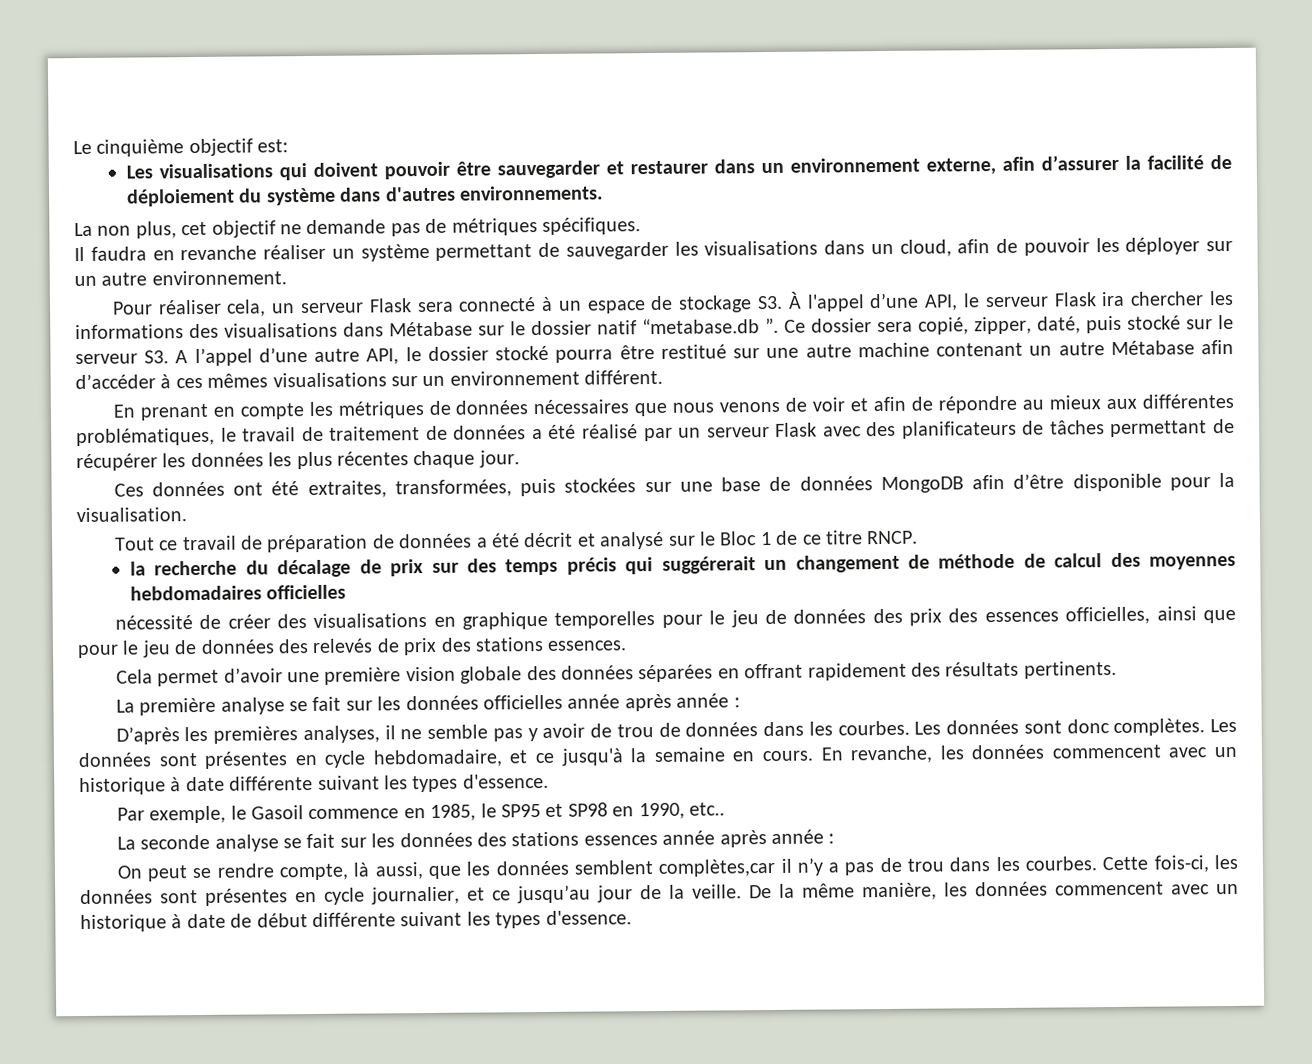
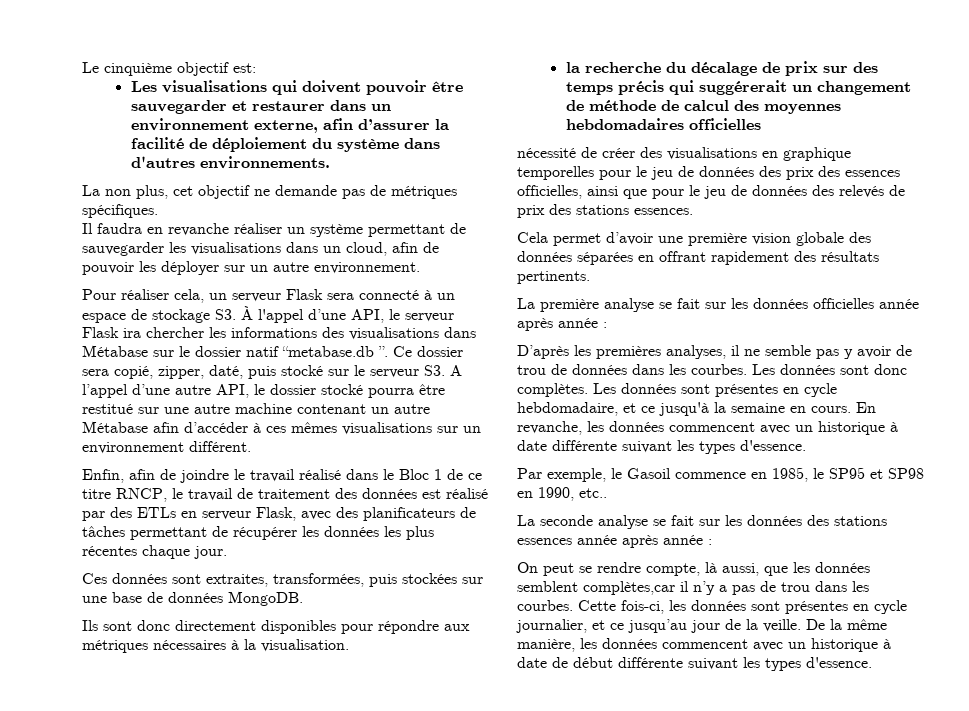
- En prenant en compte les métriques de données nécessaires que nous venons de voir et afin de répondre au mieux aux différentes problématiques, le travail de traitement de données a été réalisé par un serveur Flask avec des planificateurs de tâches permettant de récupérer les données les plus récentes chaque jour.
+ Enfin, afin de joindre le travail réalisé dans le Bloc 1 de ce titre RNCP, le travail de traitement des données est réalisé par des ETLs en serveur Flask, avec des planificateurs de tâches permettant de récupérer les données les plus récentes chaque jour.
- Ces données ont été extraites, transformées, puis stockées sur une base de données MongoDB afin d’être disponible pour la visualisation.
- Tout ce travail de préparation de données a été décrit et analysé sur le Bloc 1 de ce titre RNCP.
+ Ces données sont extraites, transformées, puis stockées sur une base de données MongoDB.
+ Ils sont donc directement disponibles pour répondre aux métriques nécessaires à la visualisation.

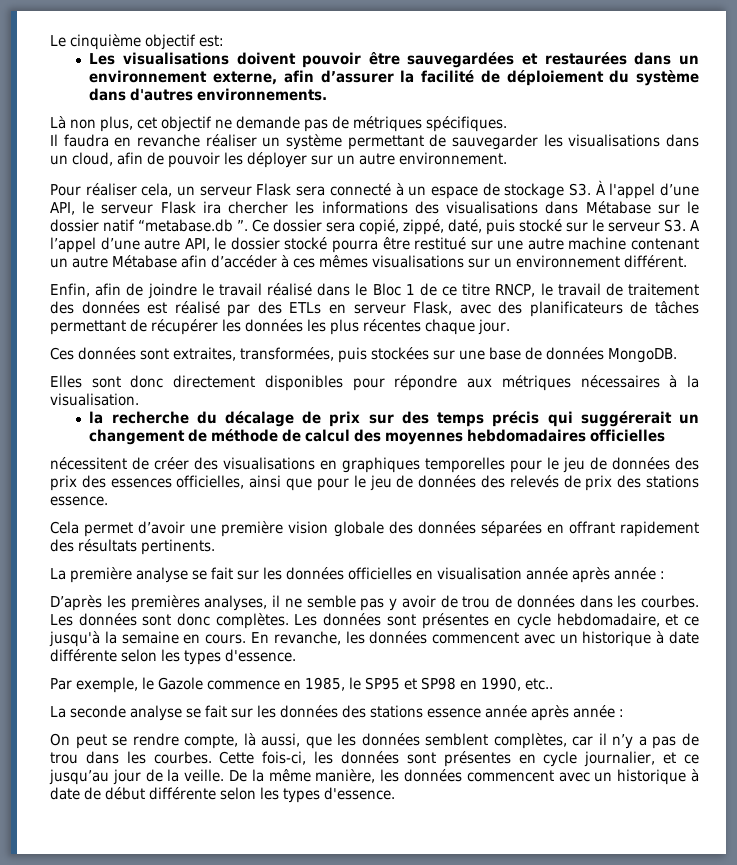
- Les visualisations qui doivent pouvoir être sauvegarder et restaurer dans un environnement externe, afin d’assurer la facilité de déploiement du système dans d'autres environnements.
+ Les visualisations doivent pouvoir être sauvegardées et restaurées dans un environnement externe, afin d’assurer la facilité de déploiement du système dans d'autres environnements.
- La non plus, cet objectif ne demande pas de métriques spécifiques.
+ Là non plus, cet objectif ne demande pas de métriques spécifiques.
- Ce dossier sera copié, zipper, daté, puis stocké sur le serveur S3. A l’appel d’une autre API, le dossier stocké pourra être restitué sur une autre machine contenant un autre Métabase afin d’accéder à ces mêmes visualisations sur un environnement différent.
+ Ce dossier sera copié, zippé, daté, puis stocké sur le serveur S3. A l’appel d’une autre API, le dossier stocké pourra être restitué sur une autre machine contenant un autre Métabase afin d’accéder à ces mêmes visualisations sur un environnement différent.
- Ils sont donc directement disponibles pour répondre aux métriques nécessaires à la visualisation.
+ Elles sont donc directement disponibles pour répondre aux métriques nécessaires à la visualisation.
- nécessité de créer des visualisations en graphique temporelles pour le jeu de données des prix des essences officielles, ainsi que pour le jeu de données des relevés de prix des stations essences.
+ nécessitent de créer des visualisations en graphiques temporelles pour le jeu de données des prix des essences officielles, ainsi que pour le jeu de données des relevés de prix des stations essence.
- La première analyse se fait sur les données officielles année après année :
+ La première analyse se fait sur les données officielles en visualisation année après année :
- En revanche, les données commencent avec un historique à date différente suivant les types d'essence.
+ En revanche, les données commencent avec un historique à date différente selon les types d'essence.
- Par exemple, le Gasoil commence en 1985, le SP95 et SP98 en 1990, etc..
+ Par exemple, le Gazole commence en 1985, le SP95 et SP98 en 1990, etc..
- La seconde analyse se fait sur les données des stations essences année après année :
+ La seconde analyse se fait sur les données des stations essence année après année :
- On peut se rendre compte, là aussi, que les données semblent complètes,car il n’y a pas de trou dans les courbes.
+ On peut se rendre compte, là aussi, que les données semblent complètes, car il n’y a pas de trou dans les courbes.
- De la même manière, les données commencent avec un historique à date de début différente suivant les types d'essence.
+ De la même manière, les données commencent avec un historique à date de début différente selon les types d'essence.

